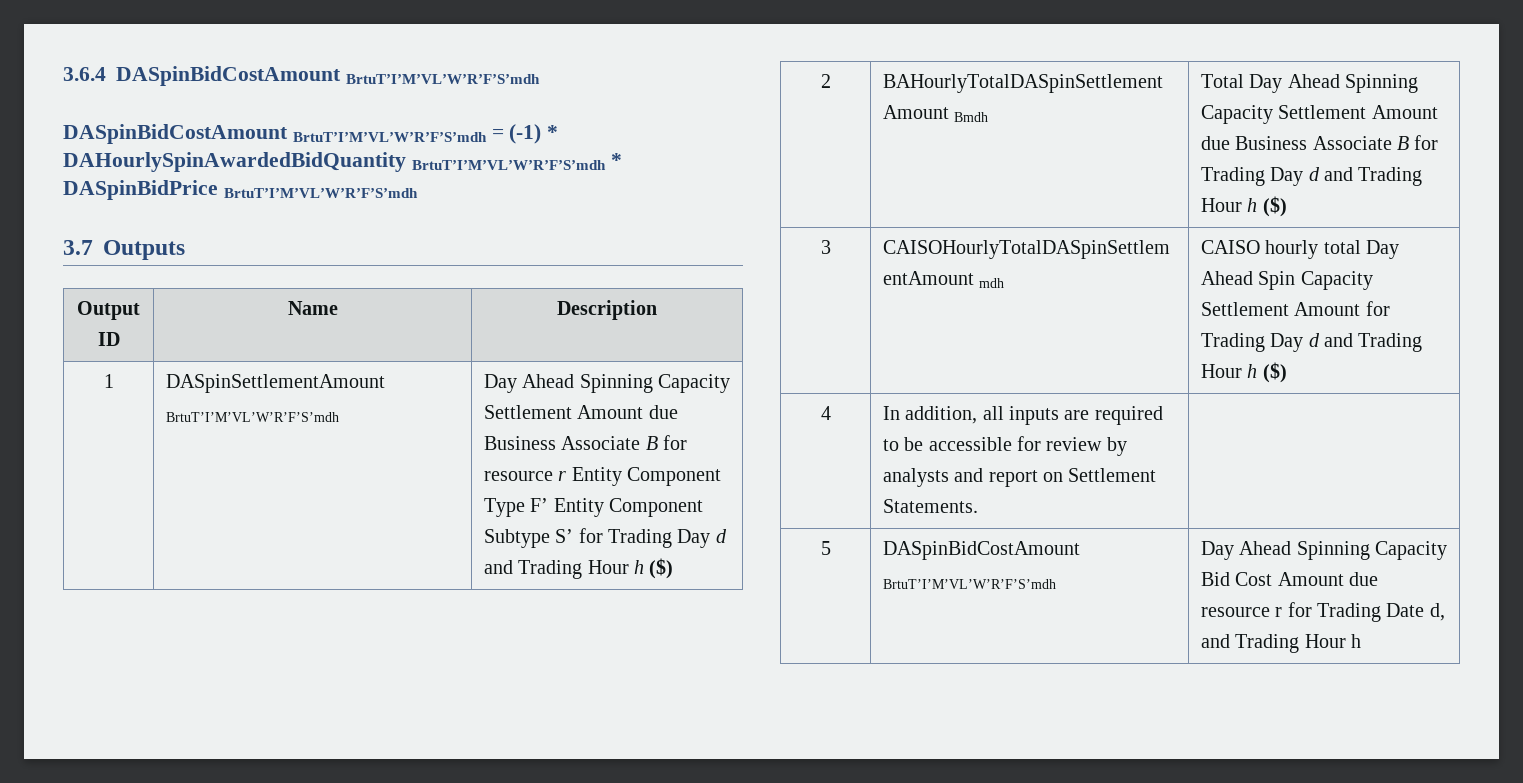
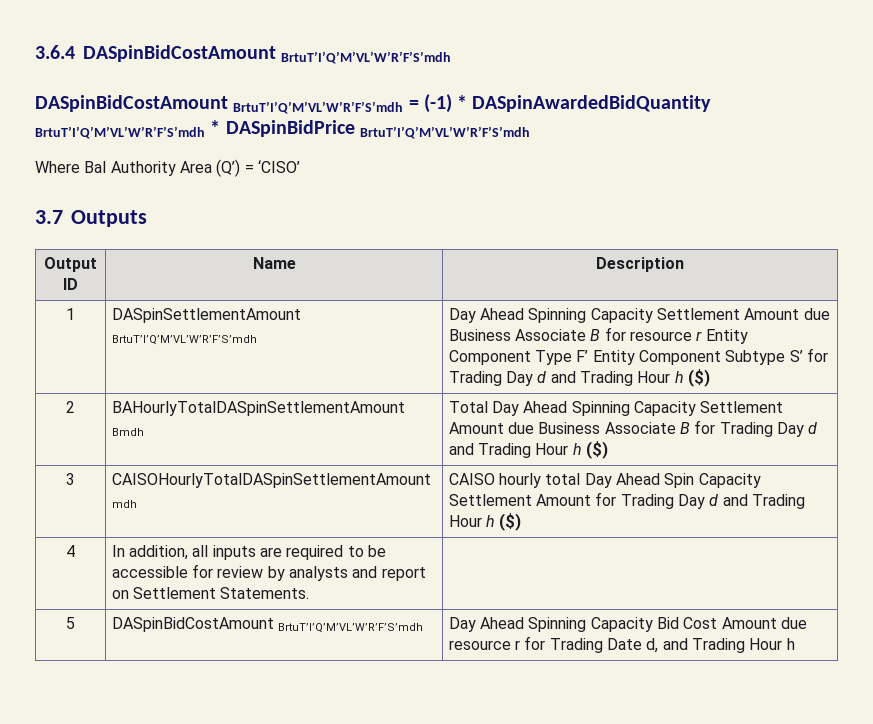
- 3.6.4 DASpinBidCostAmount BrtuT’I’M’VL’W’R’F’S’mdh
- DASpinBidCostAmount BrtuT’I’M’VL’W’R’F’S’mdh = (-1) * DAHourlySpinAwardedBidQuantity BrtuT’I’M’VL’W’R’F’S’mdh * DASpinBidPrice BrtuT’I’M’VL’W’R’F’S’mdh
+ 3.6.4 DASpinBidCostAmount BrtuT’I’Q’M’VL’W’R’F’S’mdh
+ DASpinBidCostAmount BrtuT’I’Q’M’VL’W’R’F’S’mdh = (-1) * DASpinAwardedBidQuantity BrtuT’I’Q’M’VL’W’R’F’S’mdh * DASpinBidPrice BrtuT’I’Q’M’VL’W’R’F’S’mdh
+ Where Bal Authority Area (Q’) = ‘CISO’
- 1 | DASpinSettlementAmount BrtuT’I’M’VL’W’R’F’S’mdh | Day Ahead Spinning Capacity Settlement Amount due Business Associate B for resource r Entity Component Type F’ Entity Component Subtype S’ for Trading Day d and Trading Hour h ($)
+ 1 | DASpinSettlementAmount BrtuT’I’Q’M’VL’W’R’F’S’mdh | Day Ahead Spinning Capacity Settlement Amount due Business Associate B for resource r Entity Component Type F’ Entity Component Subtype S’ for Trading Day d and Trading Hour h ($)
- 5 | DASpinBidCostAmount BrtuT’I’M’VL’W’R’F’S’mdh | Day Ahead Spinning Capacity Bid Cost Amount due resource r for Trading Date d, and Trading Hour h
+ 5 | DASpinBidCostAmount BrtuT’I’Q’M’VL’W’R’F’S’mdh | Day Ahead Spinning Capacity Bid Cost Amount due resource r for Trading Date d, and Trading Hour h

